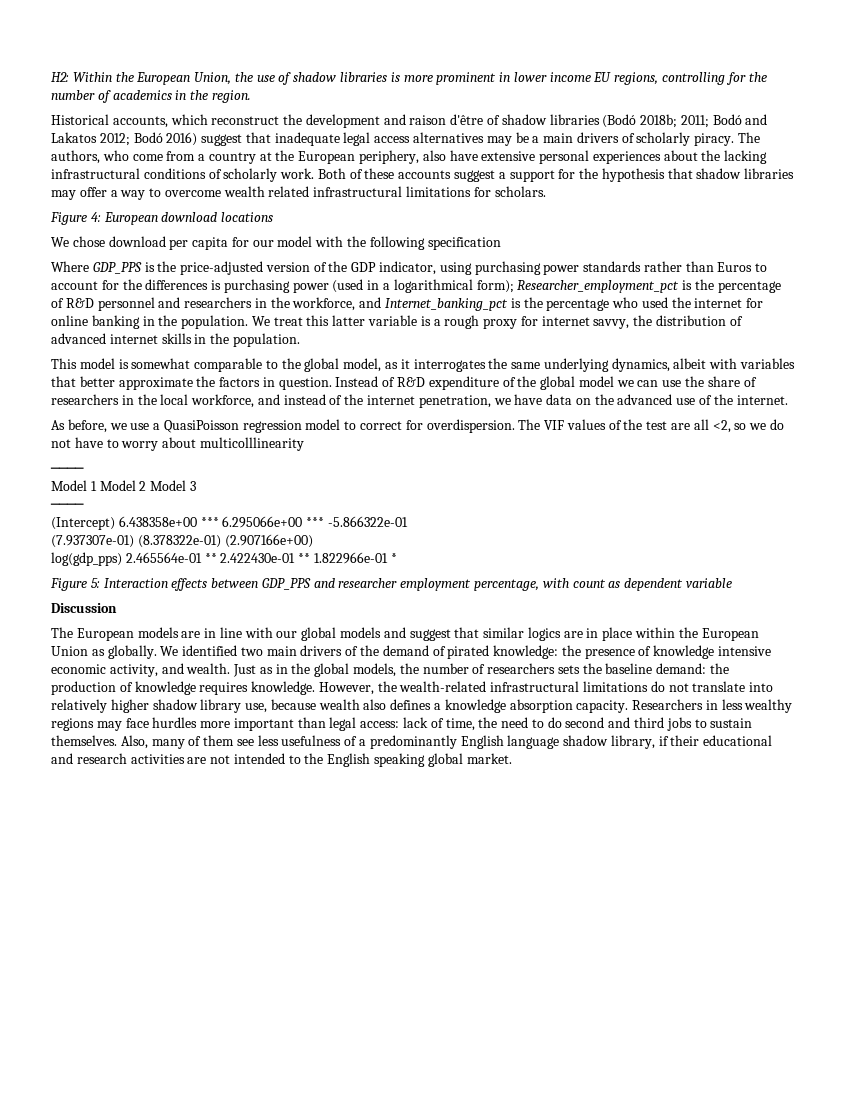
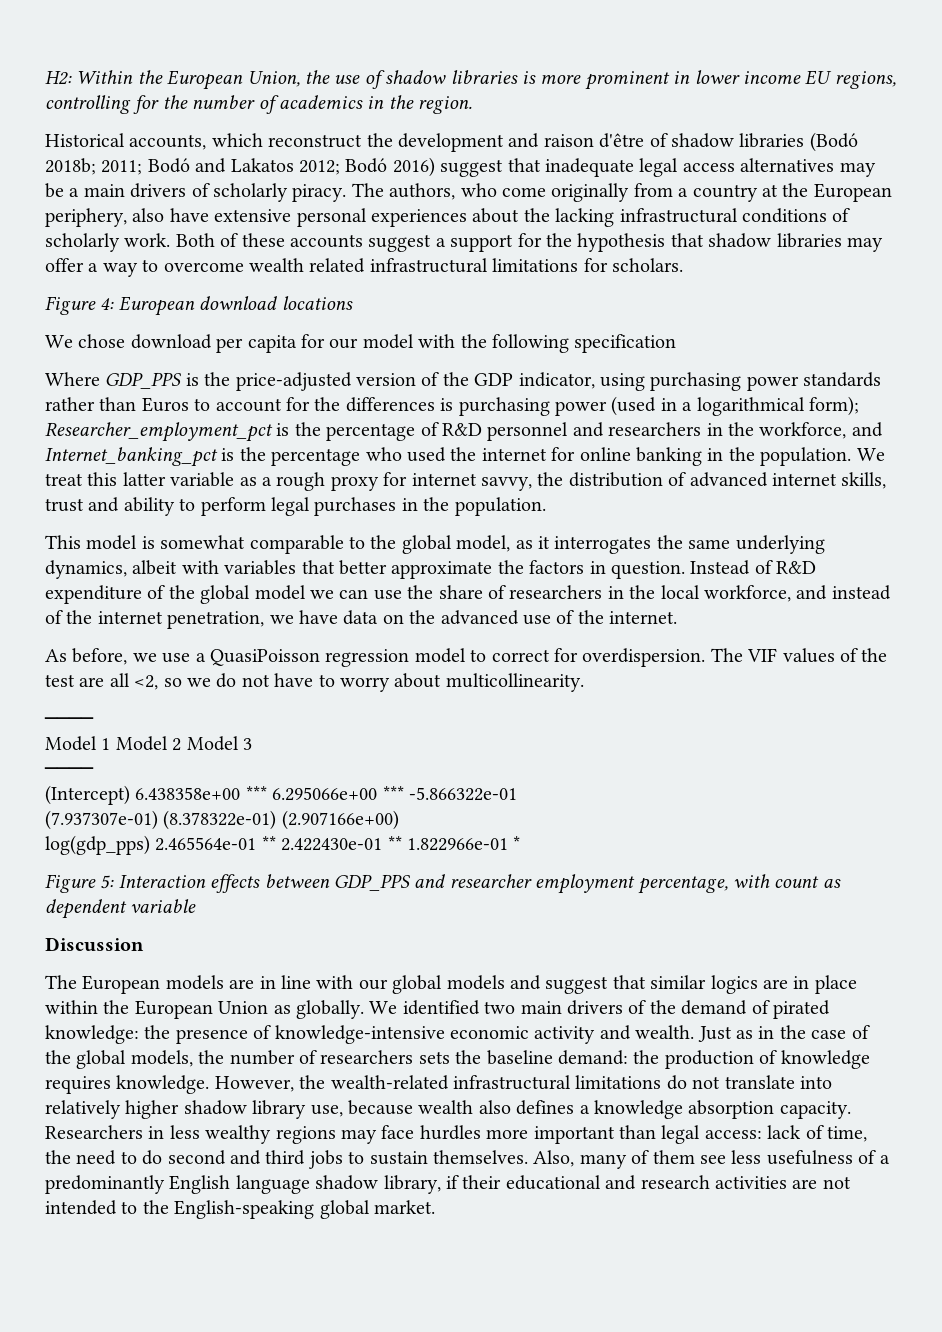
- The authors, who come from a country at the European periphery, also have extensive personal experiences about the lacking infrastructural conditions of scholarly work.
+ The authors, who come originally from a country at the European periphery, also have extensive personal experiences about the lacking infrastructural conditions of scholarly work.
- We treat this latter variable is a rough proxy for internet savvy, the distribution of advanced internet skills in the population.
+ We treat this latter variable as a rough proxy for internet savvy, the distribution of advanced internet skills, trust and ability to perform legal purchases in the population.
- The VIF values of the test are all <2, so we do not have to worry about multicolllinearity
+ The VIF values of the test are all <2, so we do not have to worry about multicollinearity.
- We identified two main drivers of the demand of pirated knowledge: the presence of knowledge intensive economic activity, and wealth.
+ We identified two main drivers of the demand of pirated knowledge: the presence of knowledge-intensive economic activity and wealth.
- Just as in the global models, the number of researchers sets the baseline demand: the production of knowledge requires knowledge.
+ Just as in the case of the global models, the number of researchers sets the baseline demand: the production of knowledge requires knowledge.
- Also, many of them see less usefulness of a predominantly English language shadow library, if their educational and research activities are not intended to the English speaking global market.
+ Also, many of them see less usefulness of a predominantly English language shadow library, if their educational and research activities are not intended to the English-speaking global market.

